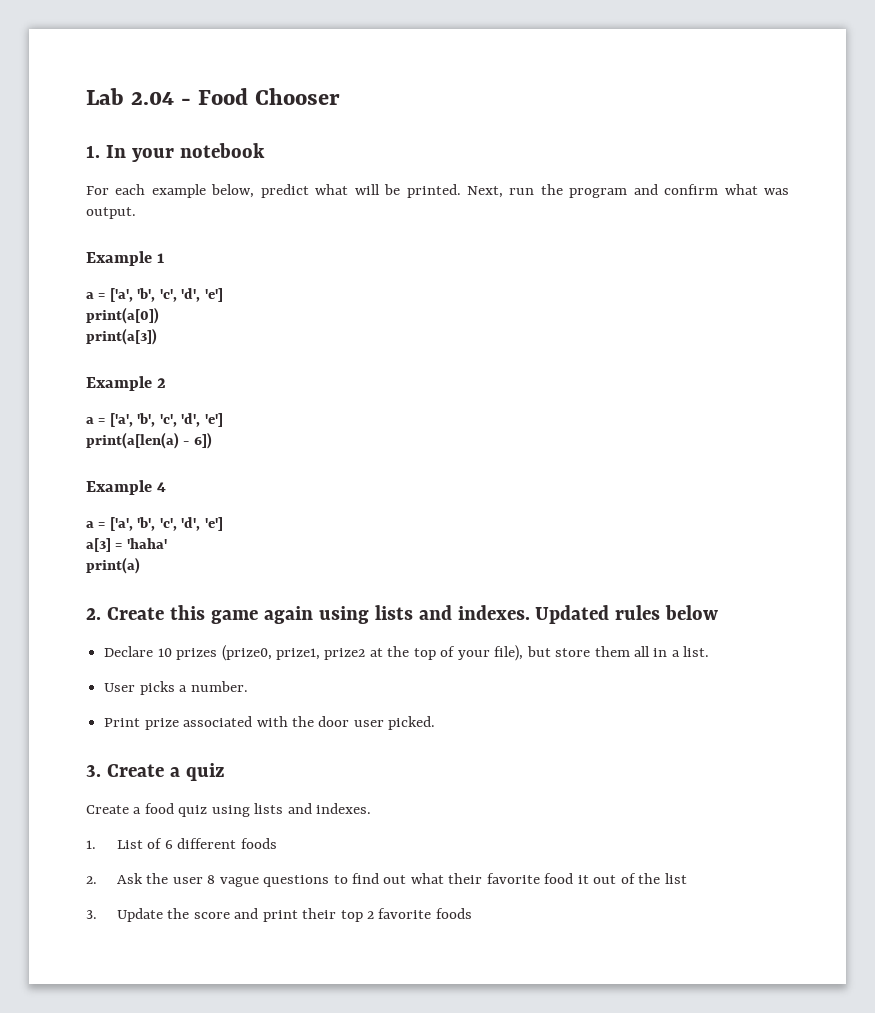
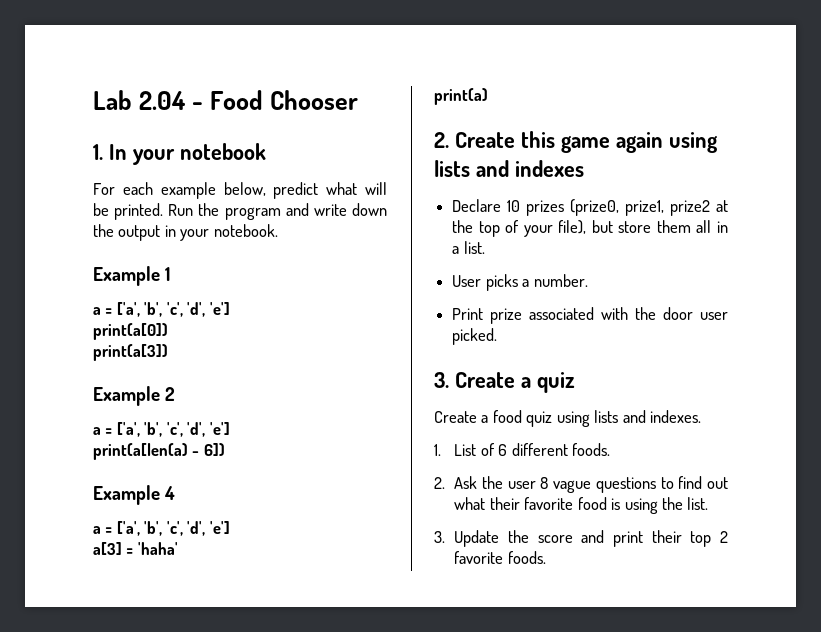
- Next, run the program and confirm what was output.
+ Run the program and write down the output in your notebook.
- 2. Create this game again using lists and indexes. Updated rules below
+ 2. Create this game again using lists and indexes
- 1. List of 6 different foods
+ 1. List of 6 different foods.
- 2. Ask the user 8 vague questions to find out what their favorite food it out of the list
+ 2. Ask the user 8 vague questions to find out what their favorite food is using the list.
- 3. Update the score and print their top 2 favorite foods
+ 3. Update the score and print their top 2 favorite foods.

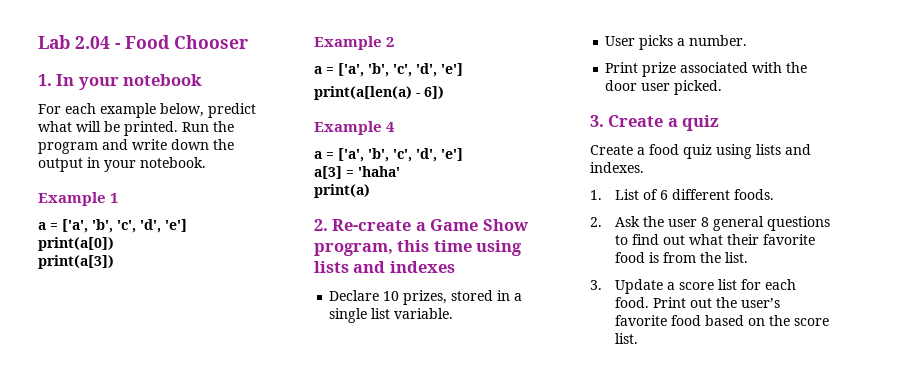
- 2. Create this game again using lists and indexes
+ 2. Re-create a Game Show program, this time using lists and indexes
- Declare 10 prizes (prize0, prize1, prize2 at the top of your file), but store them all in a list.
+ Declare 10 prizes, stored in a single list variable.
- 2. Ask the user 8 vague questions to find out what their favorite food is using the list.
+ 2. Ask the user 8 general questions to find out what their favorite food is from the list.
- 3. Update the score and print their top 2 favorite foods.
+ 3. Update a score list for each food. Print out the user’s favorite food based on the score list.

